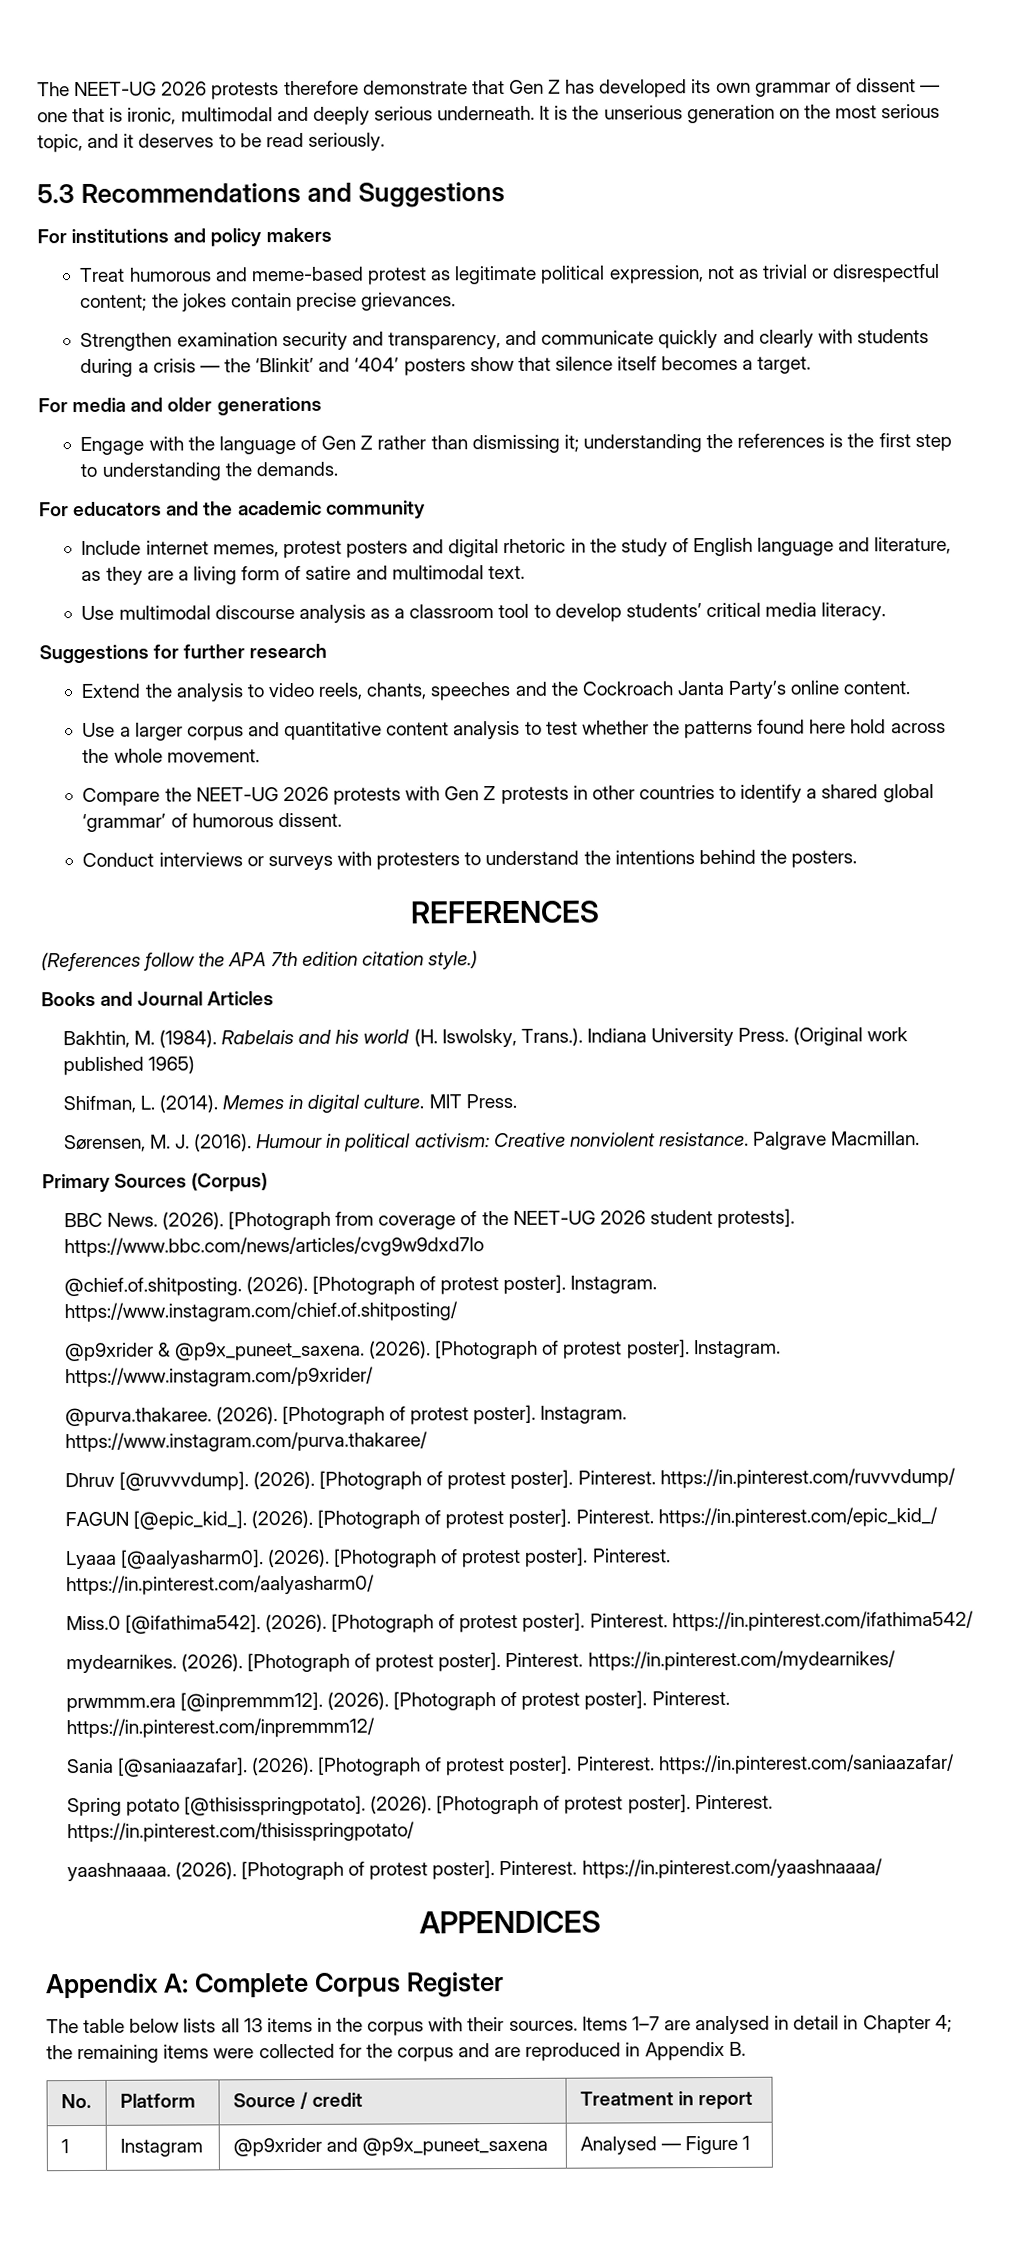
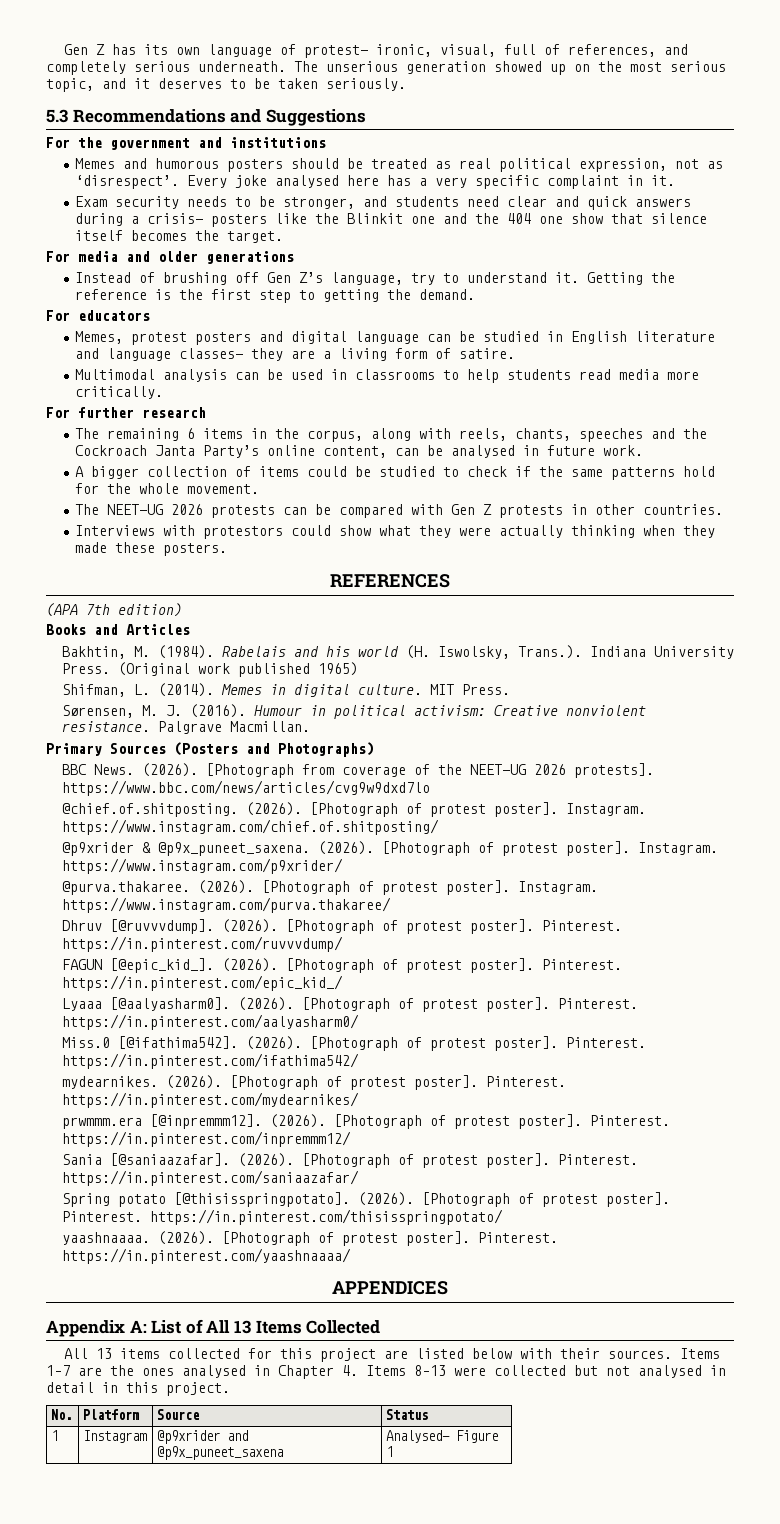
- The NEET-UG 2026 protests therefore demonstrate that Gen Z has developed its own grammar of dissent — one that is ironic, multimodal and deeply serious underneath. It is the unserious generation on the most serious topic, and it deserves to be read seriously.
+ Gen Z has its own language of protest— ironic, visual, full of references, and completely serious underneath. The unserious generation showed up on the most serious topic, and it deserves to be taken seriously.
- For institutions and policy makers
- Treat humorous and meme-based protest as legitimate political expression, not as trivial or disrespectful content; the jokes contain precise grievances.
- Strengthen examination security and transparency, and communicate quickly and clearly with students during a crisis — the ‘Blinkit’ and ‘404’ posters show that silence itself becomes a target.
+ For the government and institutions
+ Memes and humorous posters should be treated as real political expression, not as ‘disrespect’. Every joke analysed here has a very specific complaint in it.
+ Exam security needs to be stronger, and students need clear and quick answers during a crisis— posters like the Blinkit one and the 404 one show that silence itself becomes the target.
- Engage with the language of Gen Z rather than dismissing it; understanding the references is the first step to understanding the demands.
+ Instead of brushing off Gen Z’s language, try to understand it. Getting the reference is the first step to getting the demand.
- For educators and the academic community
- Include internet memes, protest posters and digital rhetoric in the study of English language and literature, as they are a living form of satire and multimodal text.
- Use multimodal discourse analysis as a classroom tool to develop students’ critical media literacy.
- Suggestions for further research
- Extend the analysis to video reels, chants, speeches and the Cockroach Janta Party’s online content.
- Use a larger corpus and quantitative content analysis to test whether the patterns found here hold across the whole movement.
+ For educators
+ Memes, protest posters and digital language can be studied in English literature and language classes— they are a living form of satire.
+ Multimodal analysis can be used in classrooms to help students read media more critically.
+ For further research
+ The remaining 6 items in the corpus, along with reels, chants, speeches and the Cockroach Janta Party’s online content, can be analysed in future work.
+ A bigger collection of items could be studied to check if the same patterns hold for the whole movement.
- Compare the NEET-UG 2026 protests with Gen Z protests in other countries to identify a shared global ‘grammar’ of humorous dissent.
- Conduct interviews or surveys with protesters to understand the intentions behind the posters.
+ The NEET-UG 2026 protests can be compared with Gen Z protests in other countries.
+ Interviews with protestors could show what they were actually thinking when they made these posters.
  REFERENCES
- (References follow the APA 7th edition citation style.)
+ (APA 7th edition)
- Books and Journal Articles
+ Books and Articles
- Primary Sources (Corpus)
+ Primary Sources (Posters and Photographs)
- [Photograph from coverage of the NEET-UG 2026 student protests]. https://www.bbc.com/news/articles/cvg9w9dxd7lo
+ [Photograph from coverage of the NEET-UG 2026 protests]. https://www.bbc.com/news/articles/cvg9w9dxd7lo
- Appendix A: Complete Corpus Register
- The table below lists all 13 items in the corpus with their sources.
+ Appendix A: List of All 13 Items Collected
+ All 13 items collected for this project are listed below with their sources.
- Items 1–7 are analysed in detail in Chapter 4; the remaining items were collected for the corpus and are reproduced in Appendix B.
- No. | Platform | Source / credit | Treatment in report
+ Items 1–7 are the ones analysed in Chapter 4. Items 8–13 were collected but not analysed in detail in this project.
+ No. | Platform | Source | Status
- 1 | Instagram | @p9xrider and @p9x_puneet_saxena | Analysed — Figure 1
+ 1 | Instagram | @p9xrider and @p9x_puneet_saxena | Analysed— Figure 1

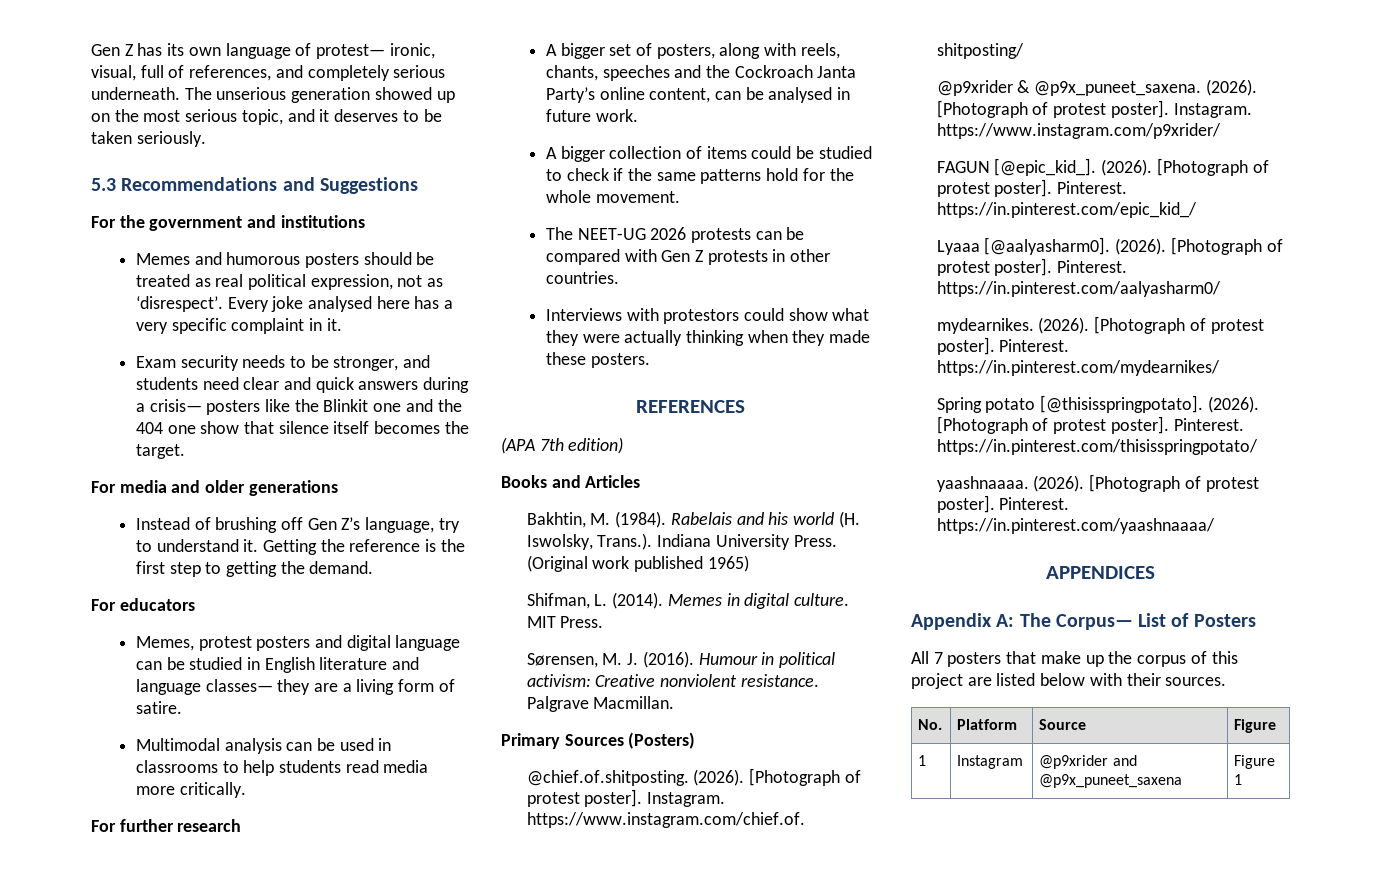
- The remaining 6 items in the corpus, along with reels, chants, speeches and the Cockroach Janta Party’s online content, can be analysed in future work.
+ A bigger set of posters, along with reels, chants, speeches and the Cockroach Janta Party’s online content, can be analysed in future work.
- Primary Sources (Posters and Photographs)
- BBC News. (2026). [Photograph from coverage of the NEET-UG 2026 protests]. https://www.bbc.com/news/articles/cvg9w9dxd7lo
+ Primary Sources (Posters)
- @purva.thakaree. (2026). [Photograph of protest poster]. Instagram. https://www.instagram.com/purva.thakaree/
- Dhruv [@ruvvvdump]. (2026). [Photograph of protest poster]. Pinterest. https://in.pinterest.com/ruvvvdump/
- Miss.0 [@ifathima542]. (2026). [Photograph of protest poster]. Pinterest. https://in.pinterest.com/ifathima542/
- prwmmm.era [@inpremmm12]. (2026). [Photograph of protest poster]. Pinterest. https://in.pinterest.com/inpremmm12/
- Sania [@saniaazafar]. (2026). [Photograph of protest poster]. Pinterest. https://in.pinterest.com/saniaazafar/
- Appendix A: List of All 13 Items Collected
- All 13 items collected for this project are listed below with their sources. Items 1–7 are the ones analysed in Chapter 4. Items 8–13 were collected but not analysed in detail in this project.
+ Appendix A: The Corpus— List of Posters
+ All 7 posters that make up the corpus of this project are listed below with their sources.
- No. | Platform | Source | Status
+ No. | Platform | Source | Figure
- 1 | Instagram | @p9xrider and @p9x_puneet_saxena | Analysed— Figure 1
+ 1 | Instagram | @p9xrider and @p9x_puneet_saxena | Figure 1

